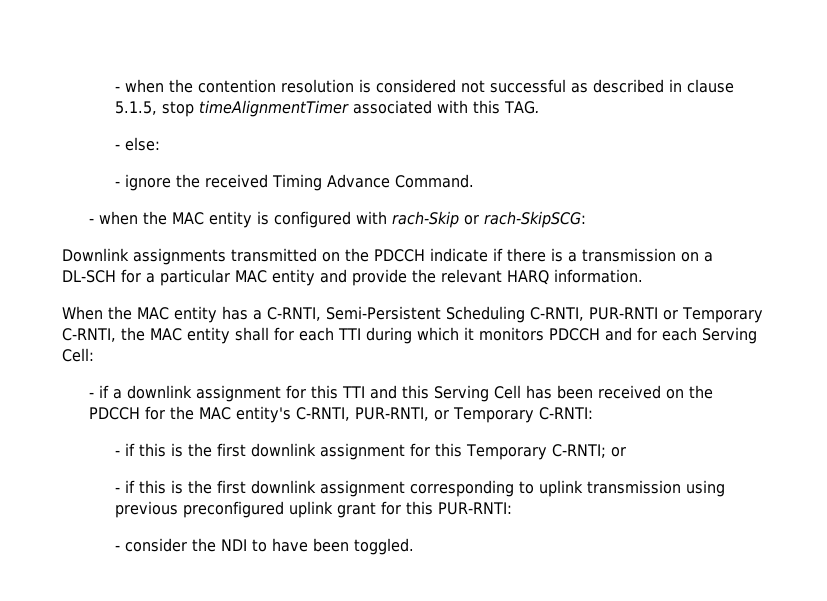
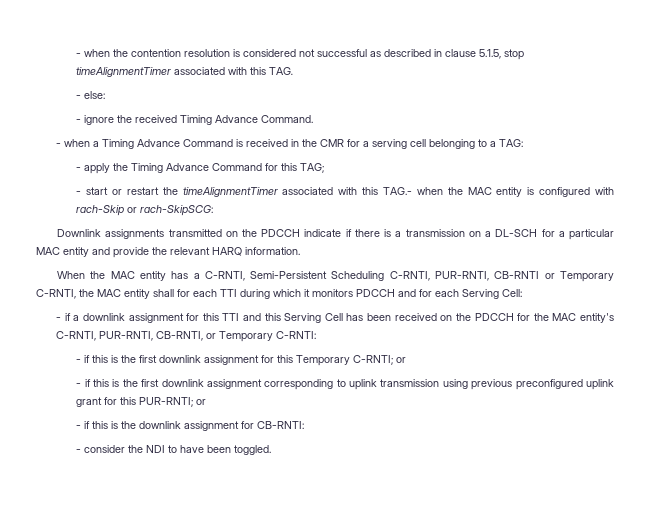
- - when the MAC entity is configured with rach-Skip or rach-SkipSCG:
+ - when a Timing Advance Command is received in the CMR for a serving cell belonging to a TAG:
+ - apply the Timing Advance Command for this TAG;
+ - start or restart the timeAlignmentTimer associated with this TAG.- when the MAC entity is configured with rach-Skip or rach-SkipSCG:
- When the MAC entity has a C-RNTI, Semi-Persistent Scheduling C-RNTI, PUR-RNTI or Temporary C-RNTI, the MAC entity shall for each TTI during which it monitors PDCCH and for each Serving Cell:
+ When the MAC entity has a C-RNTI, Semi-Persistent Scheduling C-RNTI, PUR-RNTI, CB-RNTI or Temporary C-RNTI, the MAC entity shall for each TTI during which it monitors PDCCH and for each Serving Cell:
- - if a downlink assignment for this TTI and this Serving Cell has been received on the PDCCH for the MAC entity's C-RNTI, PUR-RNTI, or Temporary C-RNTI:
+ - if a downlink assignment for this TTI and this Serving Cell has been received on the PDCCH for the MAC entity's C-RNTI, PUR-RNTI, CB-RNTI, or Temporary C-RNTI:
- - if this is the first downlink assignment corresponding to uplink transmission using previous preconfigured uplink grant for this PUR-RNTI:
+ - if this is the first downlink assignment corresponding to uplink transmission using previous preconfigured uplink grant for this PUR-RNTI; or
+ - if this is the downlink assignment for CB-RNTI:

